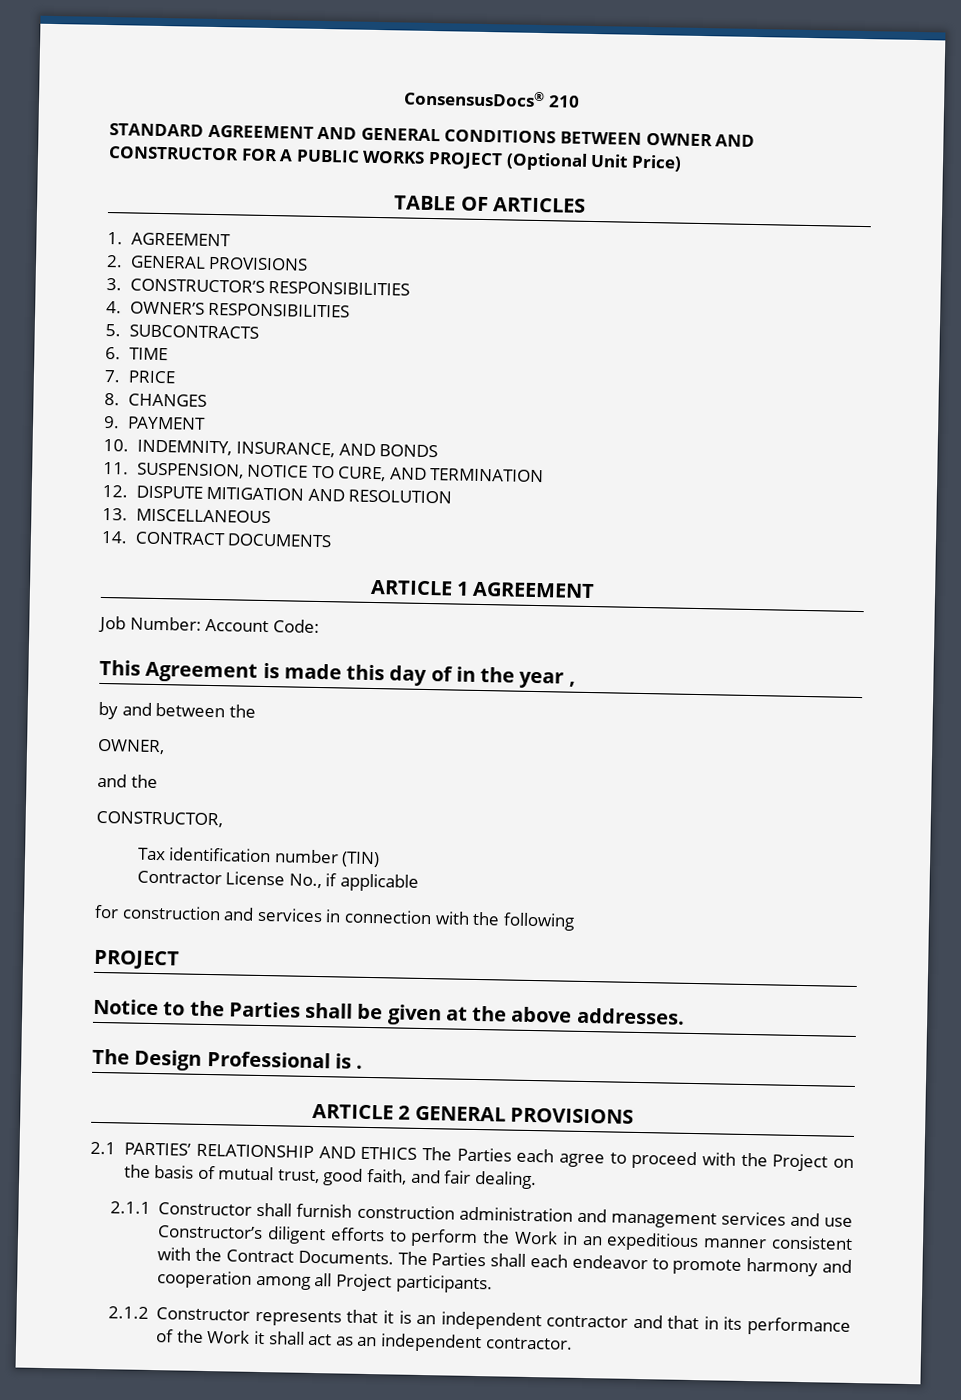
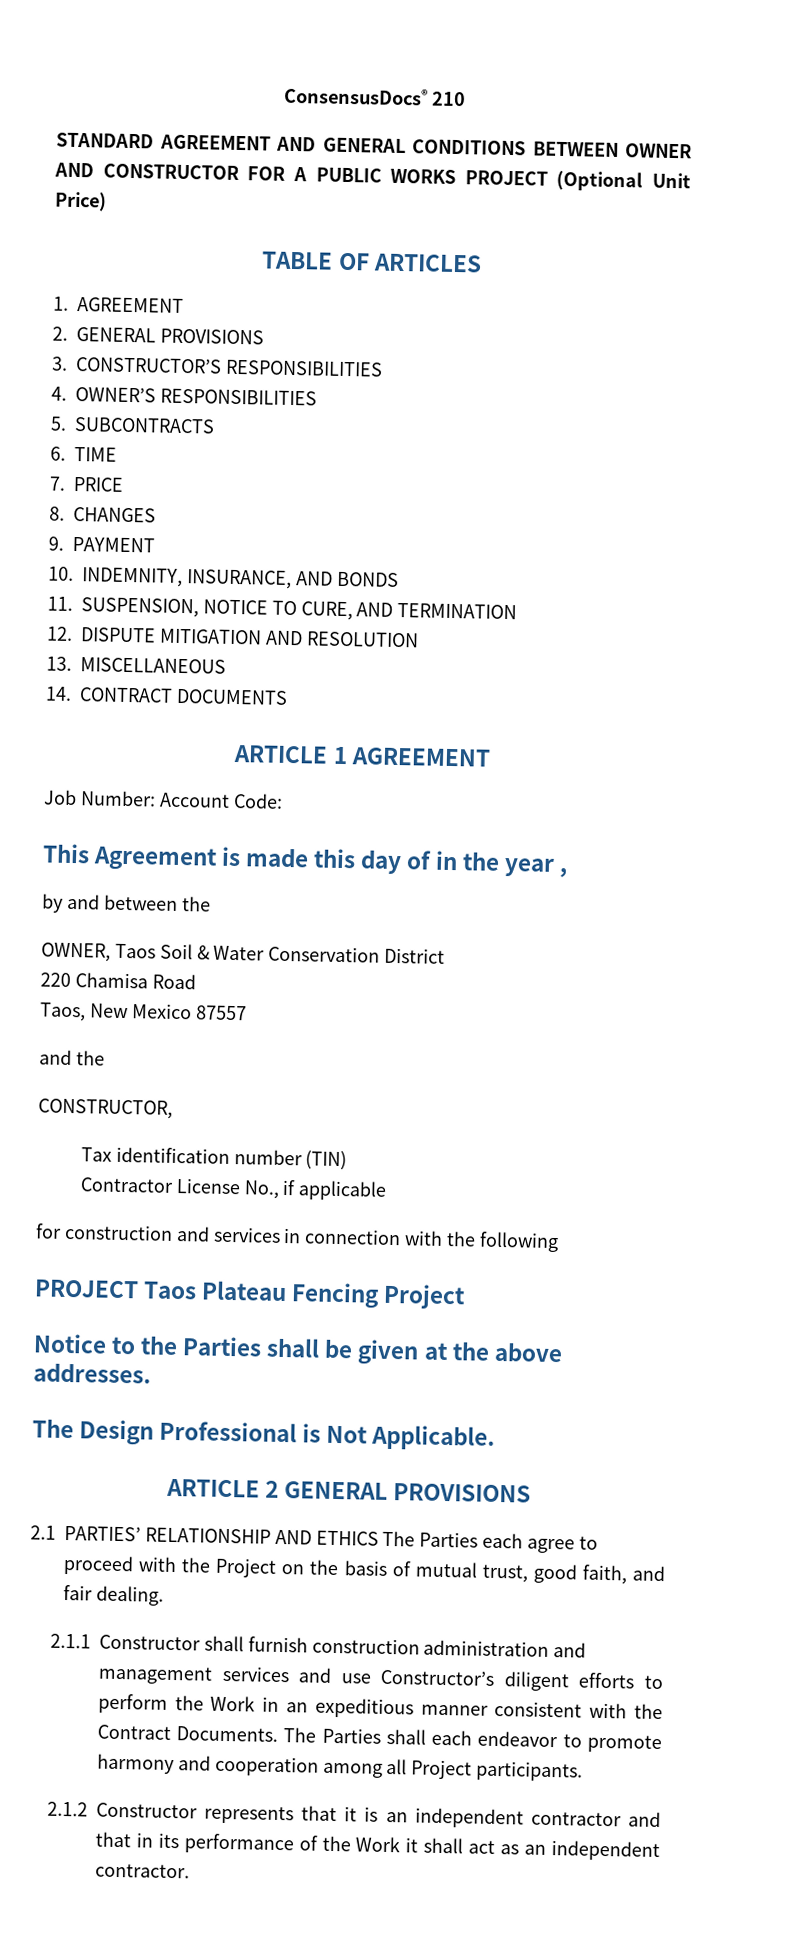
- OWNER,
+ OWNER, Taos Soil & Water Conservation District
+ 220 Chamisa Road
+ Taos, New Mexico 87557
  for construction and services in connection with the following
- PROJECT
+ PROJECT Taos Plateau Fencing Project
- The Design Professional is .
+ The Design Professional is Not Applicable.

